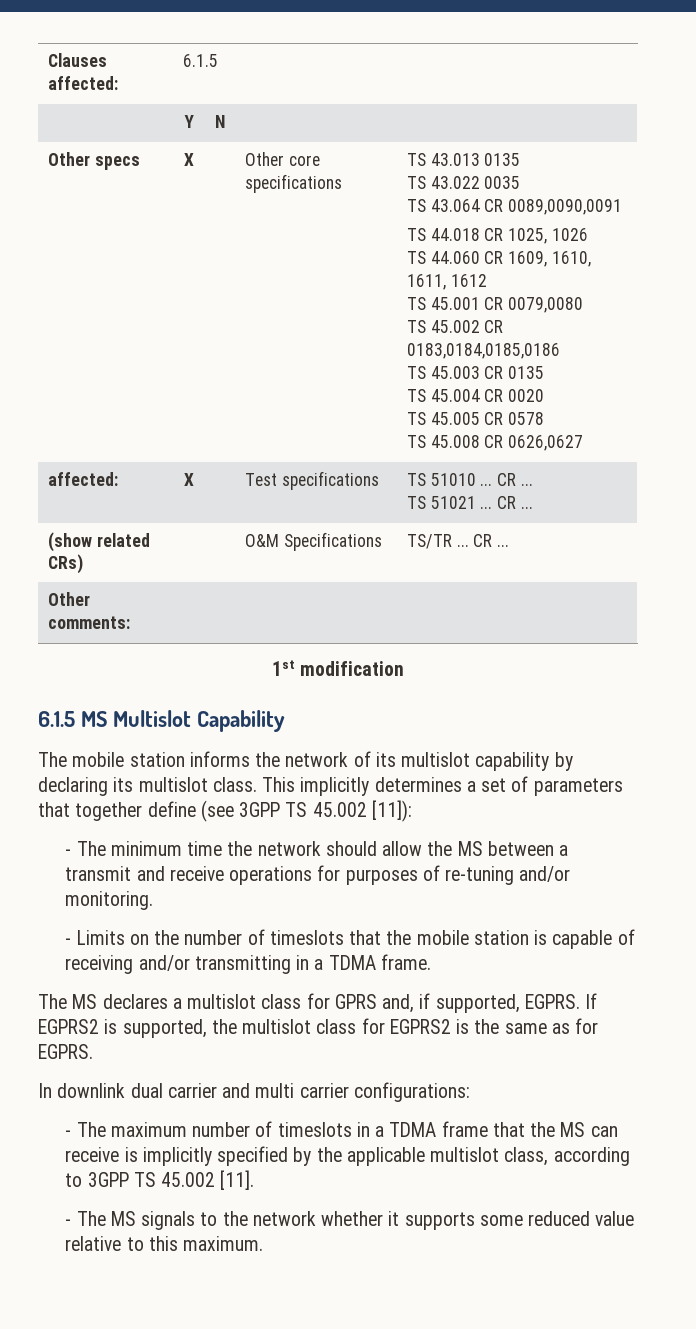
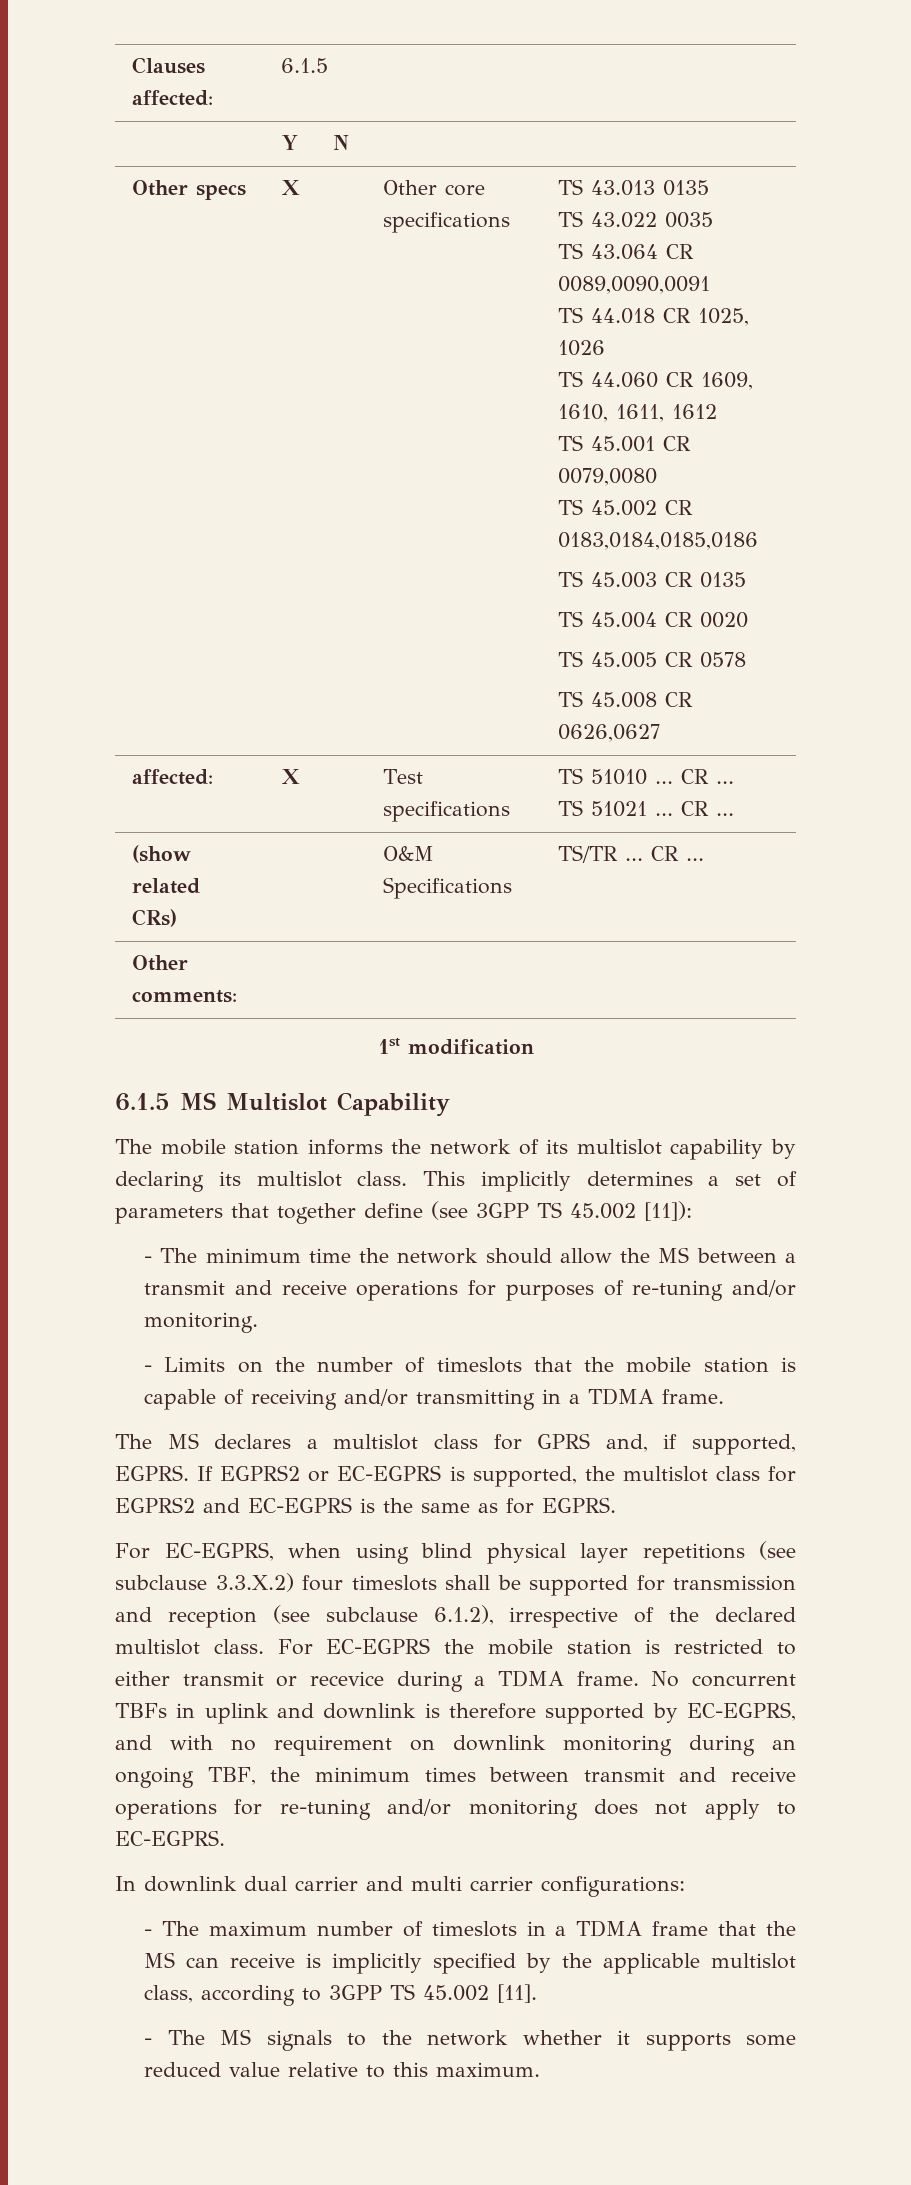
- If EGPRS2 is supported, the multislot class for EGPRS2 is the same as for EGPRS.
+ If EGPRS2 or EC-EGPRS is supported, the multislot class for EGPRS2 and EC-EGPRS is the same as for EGPRS.
+ For EC-EGPRS, when using blind physical layer repetitions (see subclause 3.3.X.2) four timeslots shall be supported for transmission and reception (see subclause 6.1.2), irrespective of the declared multislot class. For EC-EGPRS the mobile station is restricted to either transmit or recevice during a TDMA frame. No concurrent TBFs in uplink and downlink is therefore supported by EC-EGPRS, and with no requirement on downlink monitoring during an ongoing TBF, the minimum times between transmit and receive operations for re-tuning and/or monitoring does not apply to EC-EGPRS.

